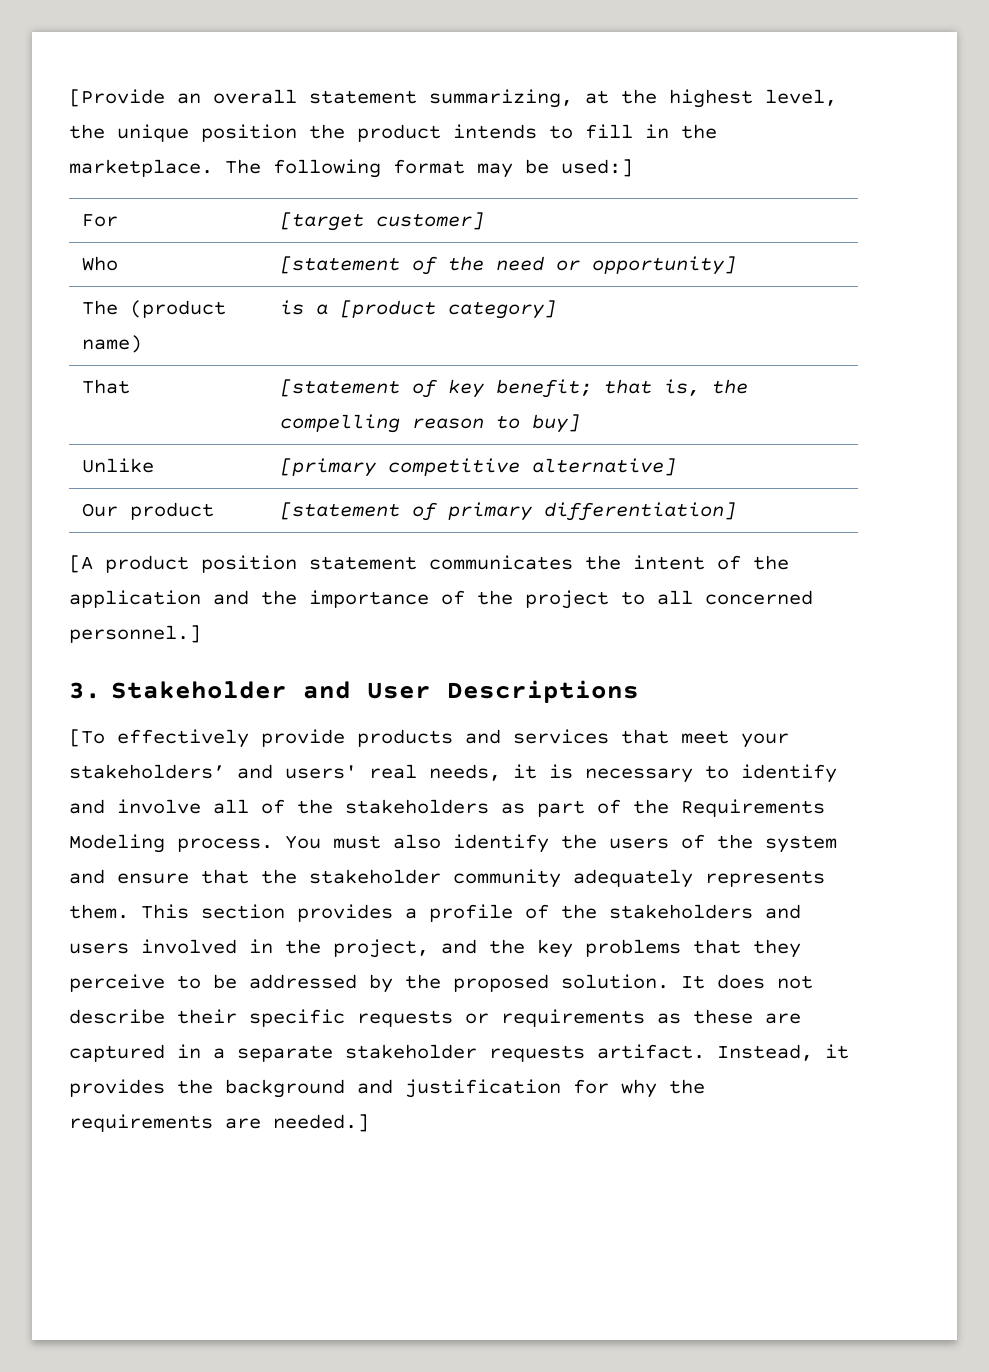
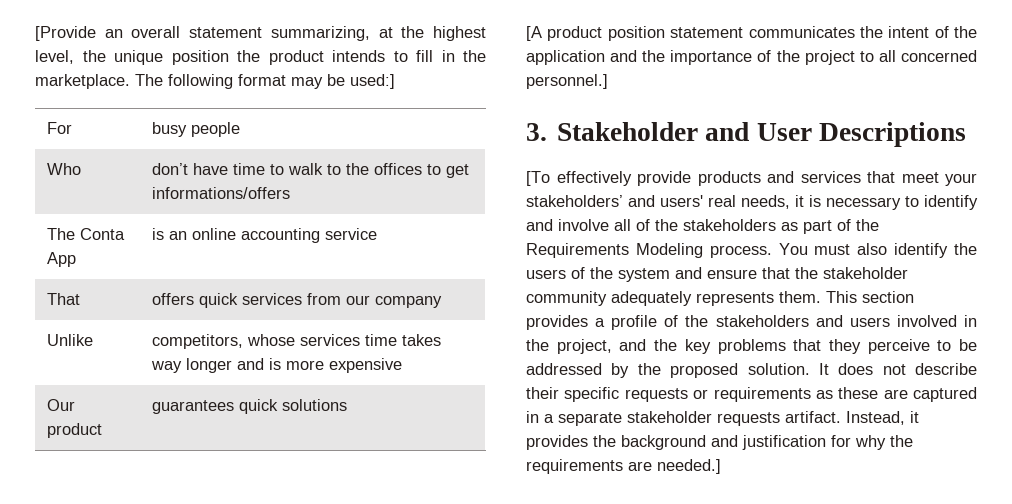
- For | [target customer]
+ For | busy people
- Who | [statement of the need or opportunity]
- The (product name) | is a [product category]
- That | [statement of key benefit; that is, the compelling reason to buy]
- Unlike | [primary competitive alternative]
- Our product | [statement of primary differentiation]
+ Who | don’t have time to walk to the offices to get informations/offers
+ The Conta App | is an online accounting service
+ That | offers quick services from our company
+ Unlike | competitors, whose services time takes way longer and is more expensive
+ Our product | guarantees quick solutions

